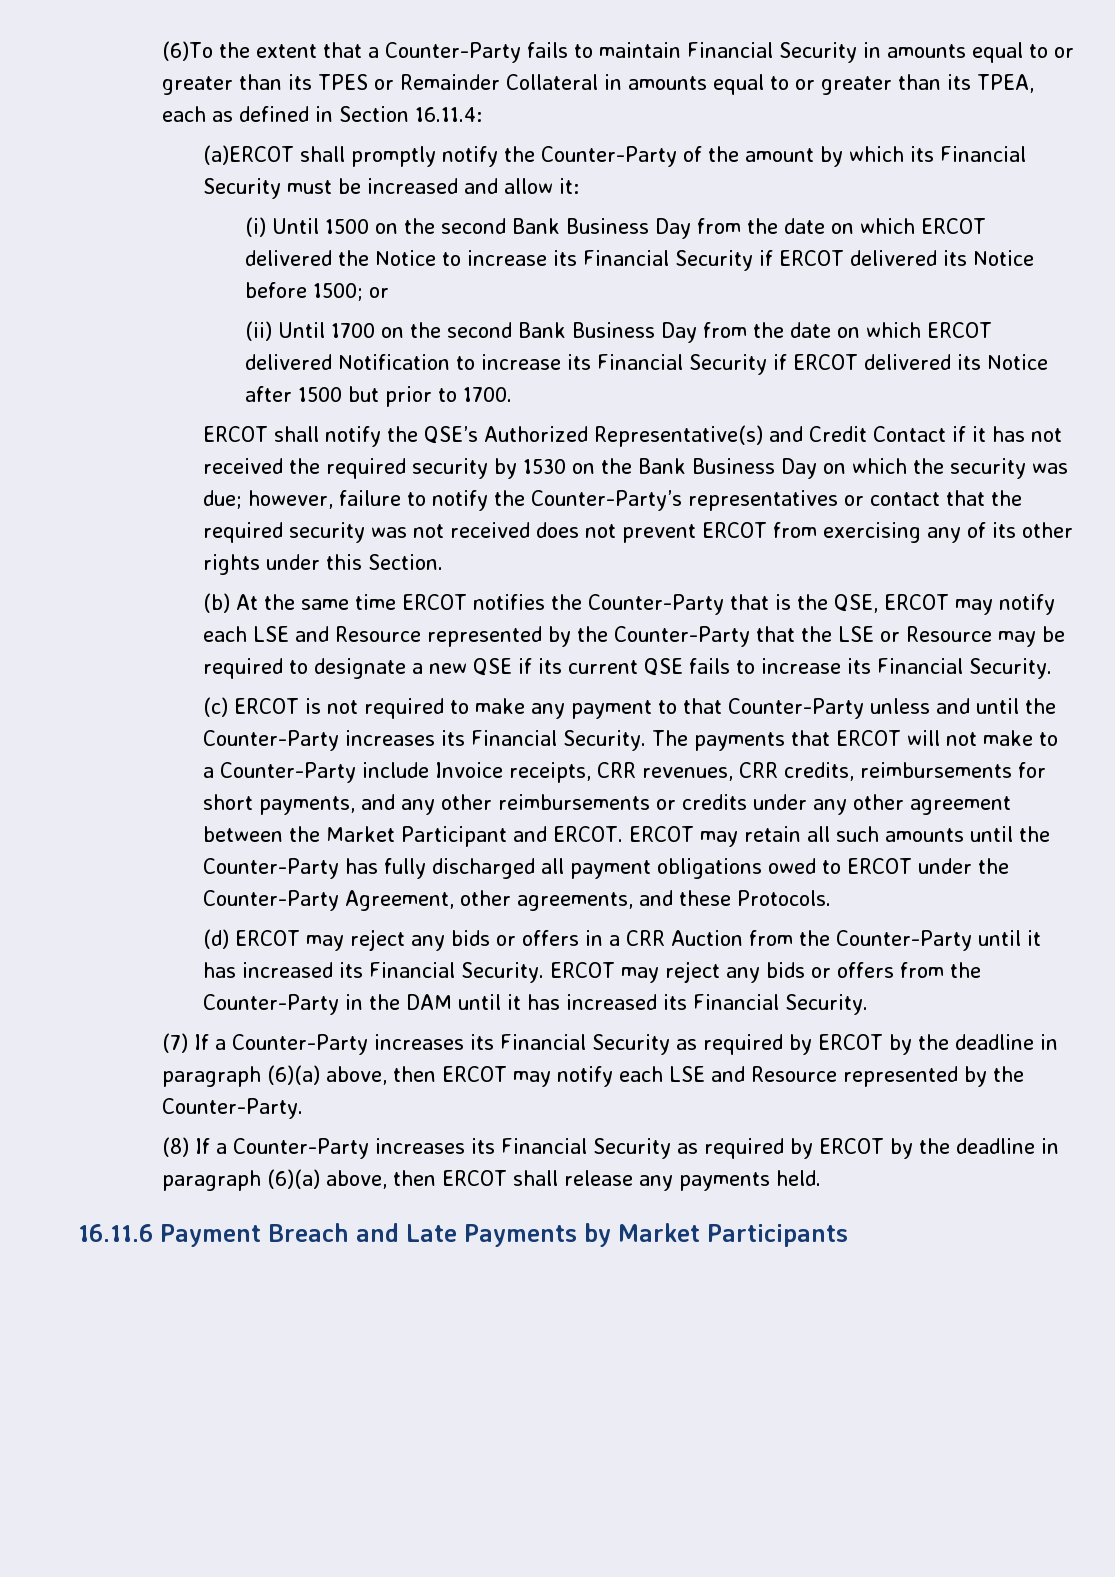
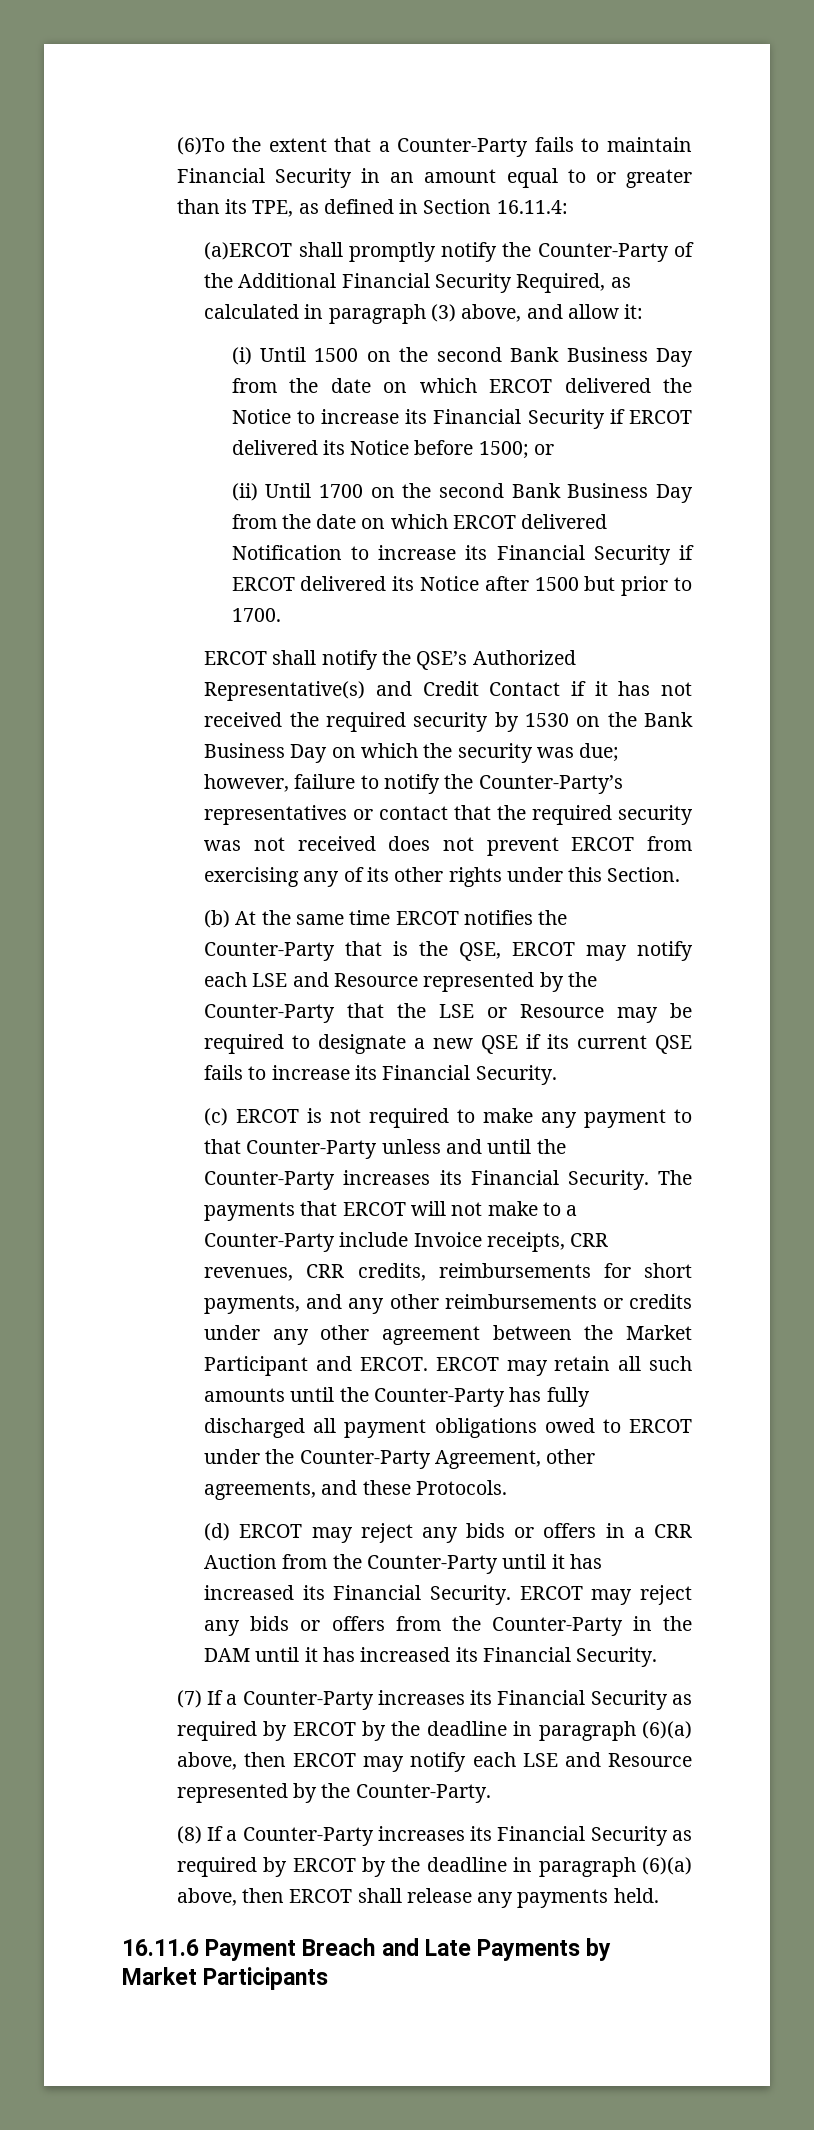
- (6)To the extent that a Counter-Party fails to maintain Financial Security in amounts equal to or greater than its TPES or Remainder Collateral in amounts equal to or greater than its TPEA, each as defined in Section 16.11.4:
+ (6)To the extent that a Counter-Party fails to maintain Financial Security in an amount equal to or greater than its TPE, as defined in Section 16.11.4:
- (a)ERCOT shall promptly notify the Counter-Party of the amount by which its Financial Security must be increased and allow it:
+ (a)ERCOT shall promptly notify the Counter-Party of the Additional Financial Security Required, as calculated in paragraph (3) above, and allow it:

